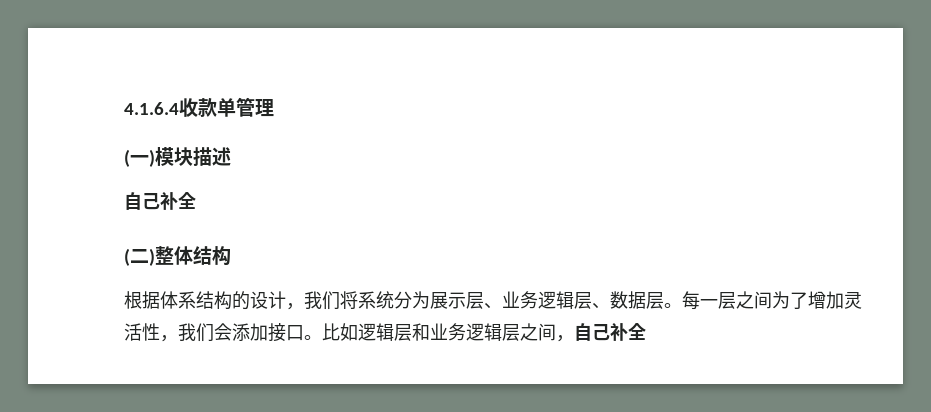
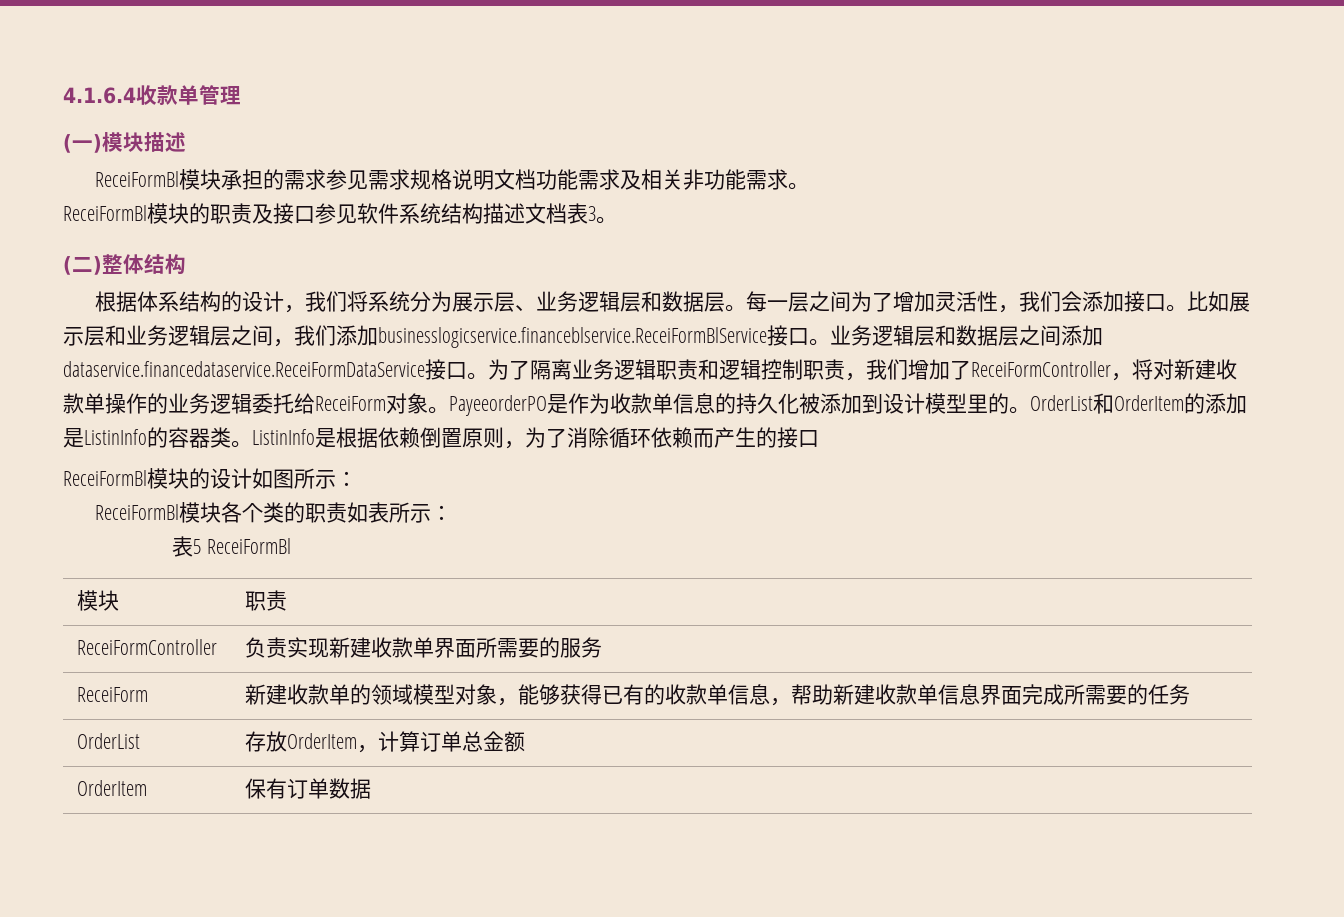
  (一)模块描述
- 自己补全
+ ReceiFormBl模块承担的需求参见需求规格说明文档功能需求及相关非功能需求。
+ ReceiFormBl模块的职责及接口参见软件系统结构描述文档表3。
- 根据体系结构的设计，我们将系统分为展示层、业务逻辑层、数据层。
+ 根据体系结构的设计，我们将系统分为展示层、业务逻辑层和数据层。
- 比如逻辑层和业务逻辑层之间，自己补全
+ 比如展示层和业务逻辑层之间，我们添加businesslogicservice.financeblservice.ReceiFormBlService接口。业务逻辑层和数据层之间添加dataservice.financedataservice.ReceiFormDataService接口。为了隔离业务逻辑职责和逻辑控制职责，我们增加了ReceiFormController，将对新建收款单操作的业务逻辑委托给ReceiForm对象。PayeeorderPO是作为收款单信息的持久化被添加到设计模型里的。OrderList和OrderItem的添加是ListinInfo的容器类。ListinInfo是根据依赖倒置原则，为了消除循环依赖而产生的接口
+ ReceiFormBl模块的设计如图所示：
+ ReceiFormBl模块各个类的职责如表所示：
+ 表5 ReceiFormBl
+ 模块 | 职责
+ ReceiFormController | 负责实现新建收款单界面所需要的服务
+ ReceiForm | 新建收款单的领域模型对象，能够获得已有的收款单信息，帮助新建收款单信息界面完成所需要的任务
+ OrderList | 存放OrderItem，计算订单总金额
+ OrderItem | 保有订单数据

